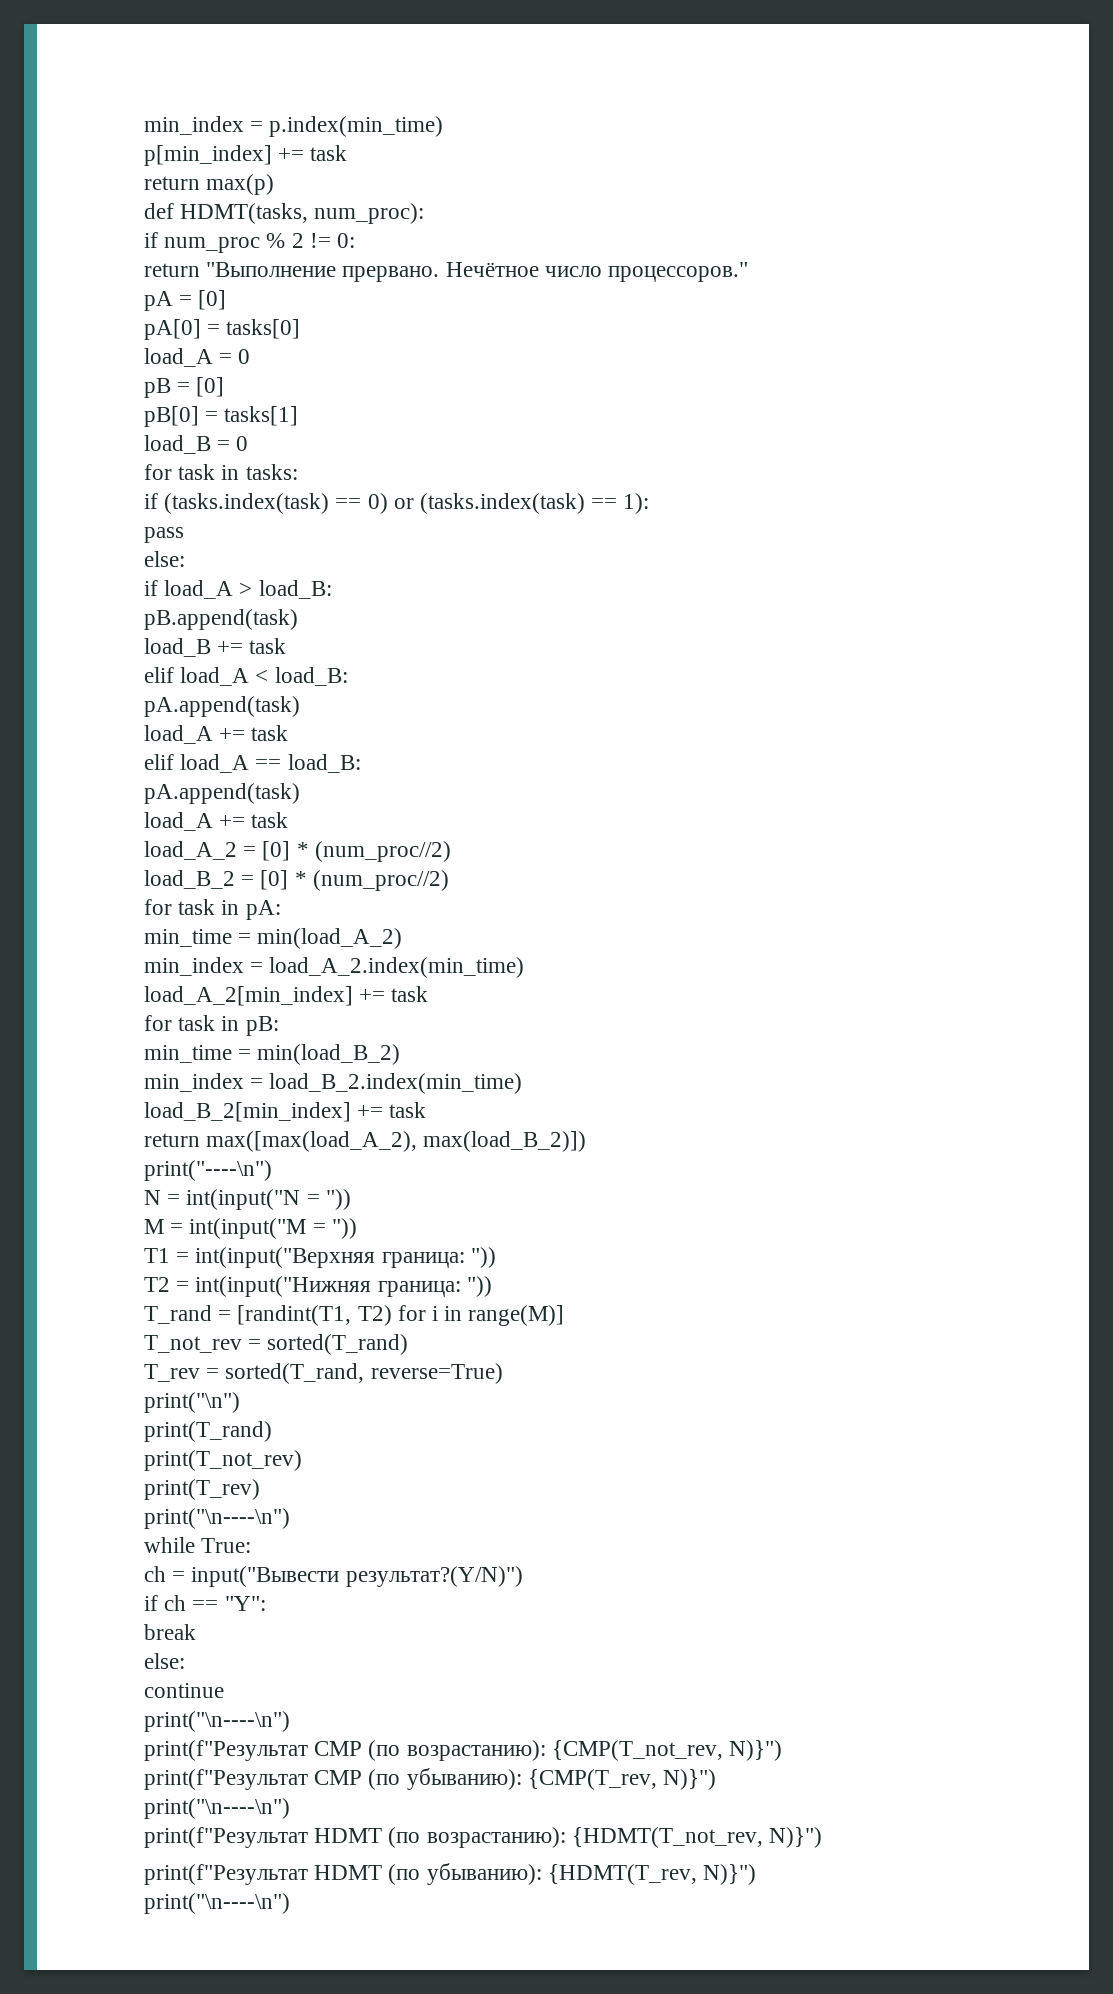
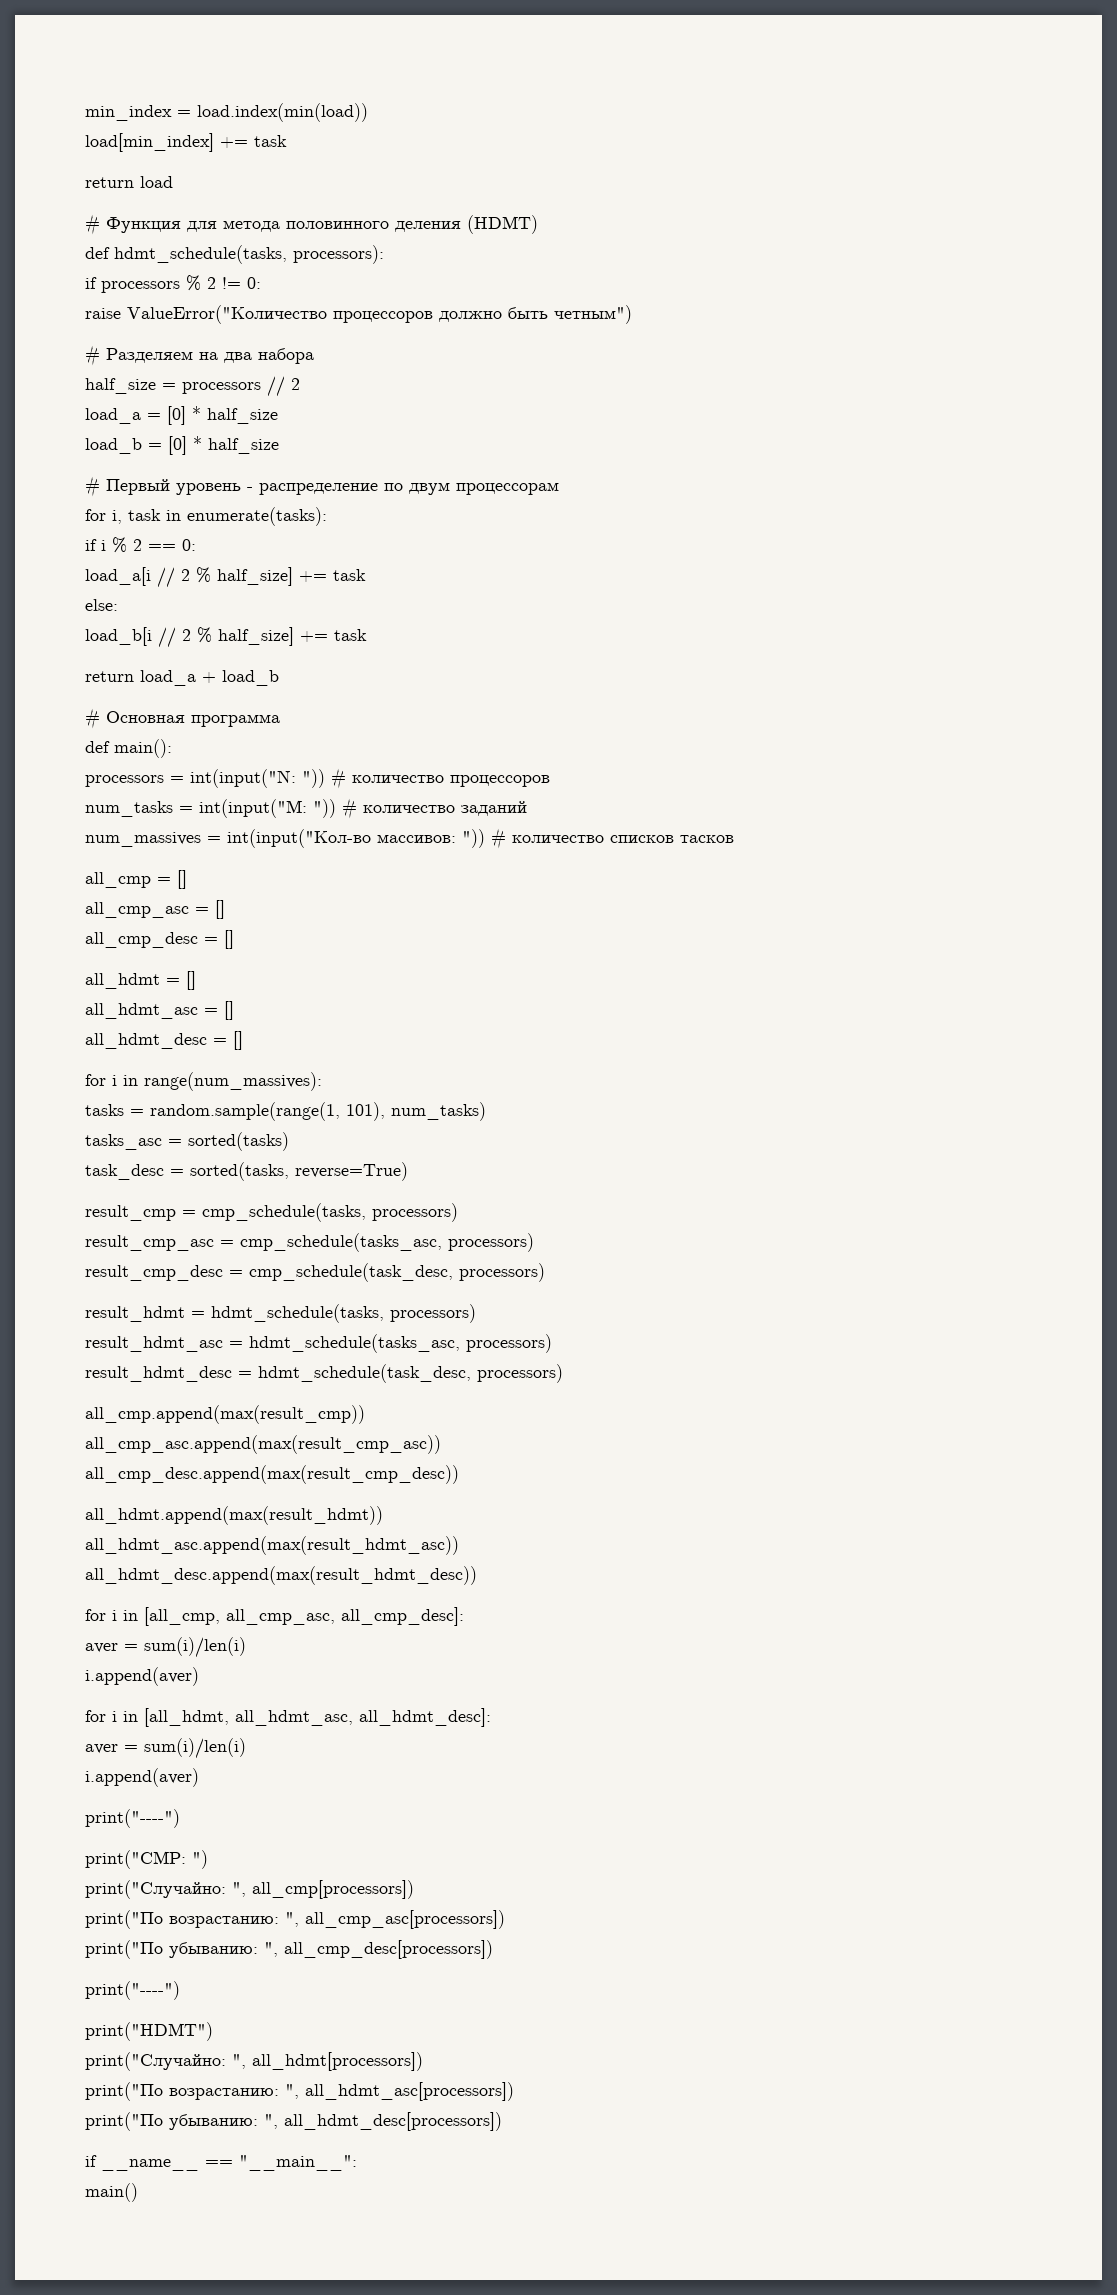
- min_index = p.index(min_time)
- p[min_index] += task
- return max(p)
- def HDMT(tasks, num_proc):
- if num_proc % 2 != 0:
+ min_index = load.index(min(load))
+ load[min_index] += task
+ return load
+ # Функция для метода половинного деления (HDMT)
+ def hdmt_schedule(tasks, processors):
+ if processors % 2 != 0:
- return "Выполнение прервано. Нечётное число процессоров."
- pA = [0]
- pA[0] = tasks[0]
- load_A = 0
- pB = [0]
- pB[0] = tasks[1]
- load_B = 0
- for task in tasks:
- if (tasks.index(task) == 0) or (tasks.index(task) == 1):
- pass
+ raise ValueError("Количество процессоров должно быть четным")
+ # Разделяем на два набора
+ half_size = processors // 2
+ load_a = [0] * half_size
+ load_b = [0] * half_size
+ # Первый уровень - распределение по двум процессорам
+ for i, task in enumerate(tasks):
+ if i % 2 == 0:
+ load_a[i // 2 % half_size] += task
  else:
- if load_A > load_B:
- pB.append(task)
- load_B += task
- elif load_A < load_B:
- pA.append(task)
- load_A += task
- elif load_A == load_B:
- pA.append(task)
- load_A += task
- load_A_2 = [0] * (num_proc//2)
- load_B_2 = [0] * (num_proc//2)
- for task in pA:
- min_time = min(load_A_2)
- min_index = load_A_2.index(min_time)
- load_A_2[min_index] += task
- for task in pB:
- min_time = min(load_B_2)
- min_index = load_B_2.index(min_time)
- load_B_2[min_index] += task
- return max([max(load_A_2), max(load_B_2)])
- print("----\n")
- N = int(input("N = "))
- M = int(input("M = "))
- T1 = int(input("Верхняя граница: "))
- T2 = int(input("Нижняя граница: "))
- T_rand = [randint(T1, T2) for i in range(M)]
- T_not_rev = sorted(T_rand)
- T_rev = sorted(T_rand, reverse=True)
- print("\n")
- print(T_rand)
- print(T_not_rev)
- print(T_rev)
- print("\n----\n")
- while True:
- ch = input("Вывести результат?(Y/N)")
- if ch == "Y":
- break
- else:
- continue
- print("\n----\n")
- print(f"Результат CMP (по возрастанию): {CMP(T_not_rev, N)}")
- print(f"Результат CMP (по убыванию): {CMP(T_rev, N)}")
- print("\n----\n")
- print(f"Результат HDMT (по возрастанию): {HDMT(T_not_rev, N)}")
- print(f"Результат HDMT (по убыванию): {HDMT(T_rev, N)}")
- print("\n----\n")
+ load_b[i // 2 % half_size] += task
+ return load_a + load_b
+ # Основная программа
+ def main():
+ processors = int(input("N: ")) # количество процессоров
+ num_tasks = int(input("M: ")) # количество заданий
+ num_massives = int(input("Кол-во массивов: ")) # количество списков тасков
+ all_cmp = []
+ all_cmp_asc = []
+ all_cmp_desc = []
+ all_hdmt = []
+ all_hdmt_asc = []
+ all_hdmt_desc = []
+ for i in range(num_massives):
+ tasks = random.sample(range(1, 101), num_tasks)
+ tasks_asc = sorted(tasks)
+ task_desc = sorted(tasks, reverse=True)
+ result_cmp = cmp_schedule(tasks, processors)
+ result_cmp_asc = cmp_schedule(tasks_asc, processors)
+ result_cmp_desc = cmp_schedule(task_desc, processors)
+ result_hdmt = hdmt_schedule(tasks, processors)
+ result_hdmt_asc = hdmt_schedule(tasks_asc, processors)
+ result_hdmt_desc = hdmt_schedule(task_desc, processors)
+ all_cmp.append(max(result_cmp))
+ all_cmp_asc.append(max(result_cmp_asc))
+ all_cmp_desc.append(max(result_cmp_desc))
+ all_hdmt.append(max(result_hdmt))
+ all_hdmt_asc.append(max(result_hdmt_asc))
+ all_hdmt_desc.append(max(result_hdmt_desc))
+ for i in [all_cmp, all_cmp_asc, all_cmp_desc]:
+ aver = sum(i)/len(i)
+ i.append(aver)
+ for i in [all_hdmt, all_hdmt_asc, all_hdmt_desc]:
+ aver = sum(i)/len(i)
+ i.append(aver)
+ print("----")
+ print("CMP: ")
+ print("Случайно: ", all_cmp[processors])
+ print("По возрастанию: ", all_cmp_asc[processors])
+ print("По убыванию: ", all_cmp_desc[processors])
+ print("----")
+ print("HDMT")
+ print("Случайно: ", all_hdmt[processors])
+ print("По возрастанию: ", all_hdmt_asc[processors])
+ print("По убыванию: ", all_hdmt_desc[processors])
+ if __name__ == "__main__":
+ main()

